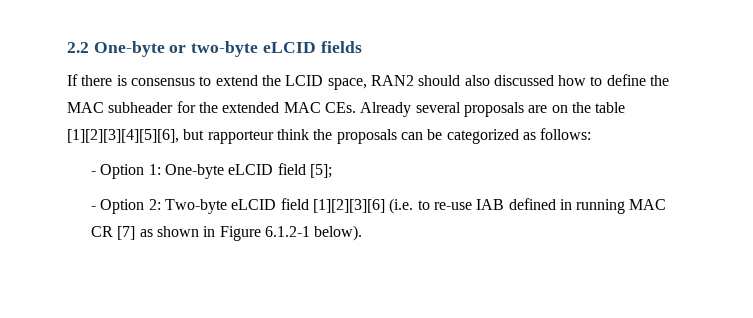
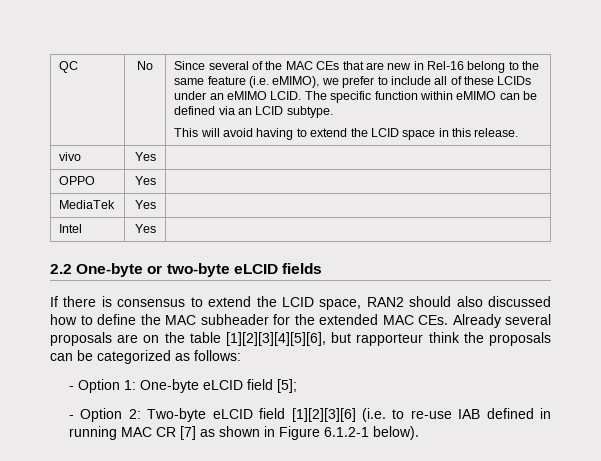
+ QC | No | Since several of the MAC CEs that are new in Rel-16 belong to the same feature (i.e. eMIMO), we prefer to include all of these LCIDs under an eMIMO LCID. The specific function within eMIMO can be defined via an LCID subtype.
+ This will avoid having to extend the LCID space in this release.
+ vivo | Yes |
+ OPPO | Yes |
+ MediaTek | Yes |
+ Intel | Yes |

